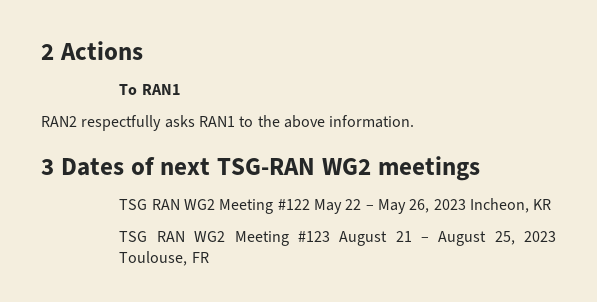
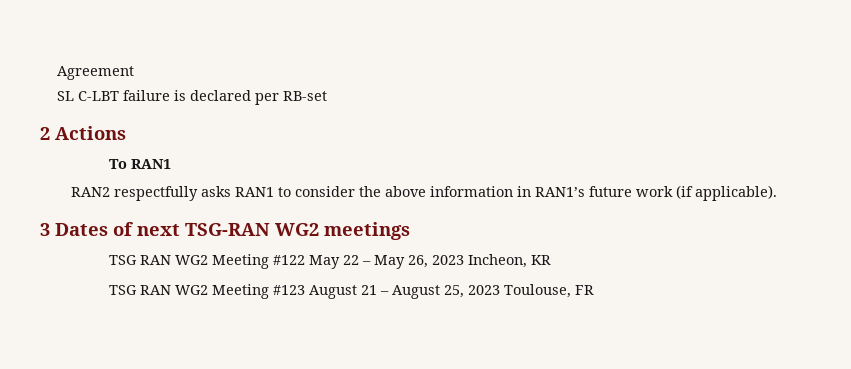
+ Agreement
+ SL C-LBT failure is declared per RB-set
- RAN2 respectfully asks RAN1 to the above information.
+ RAN2 respectfully asks RAN1 to consider the above information in RAN1’s future work (if applicable).

